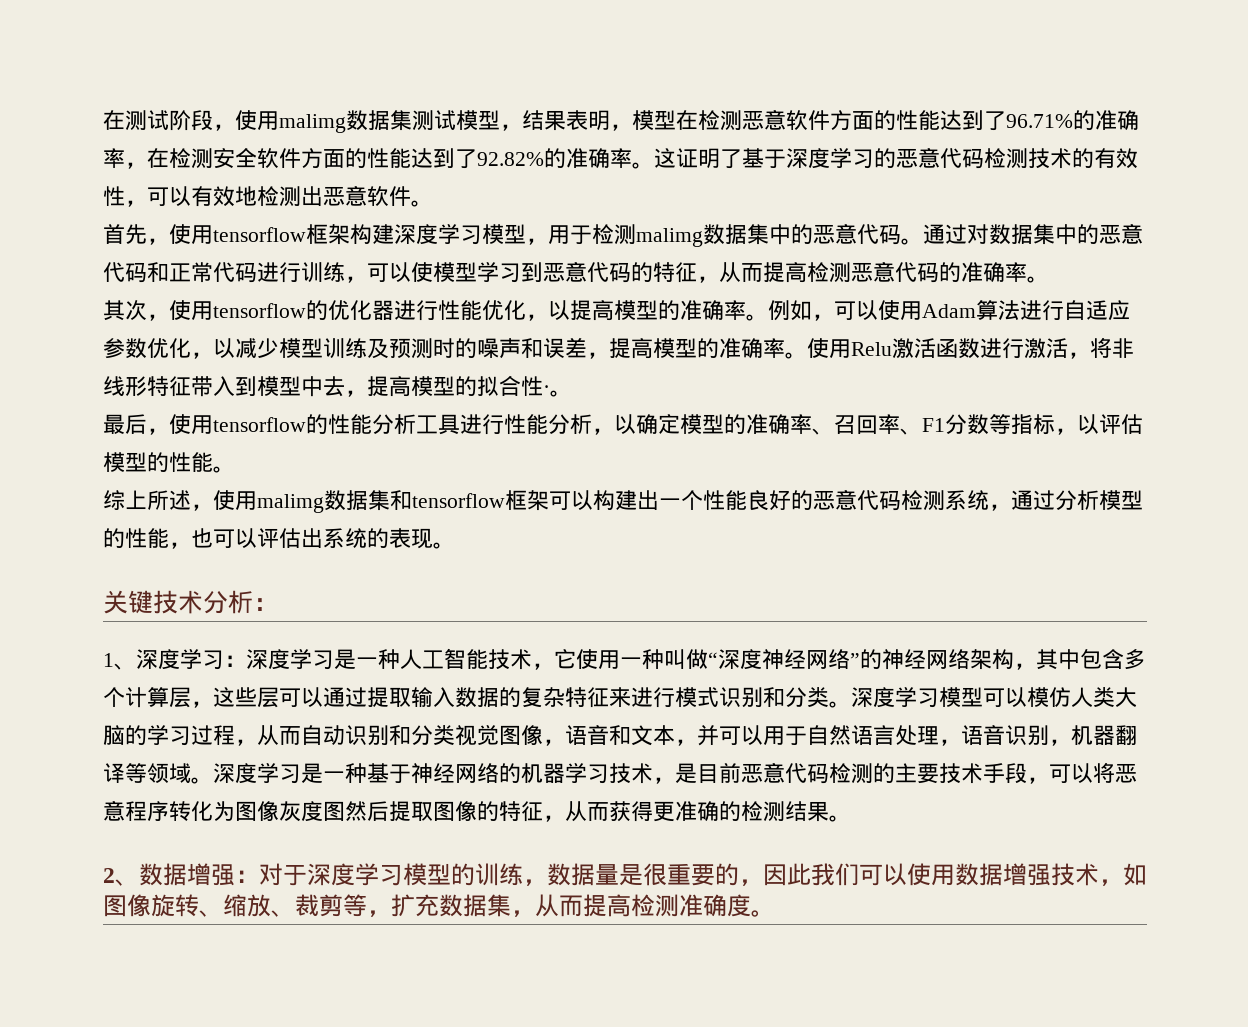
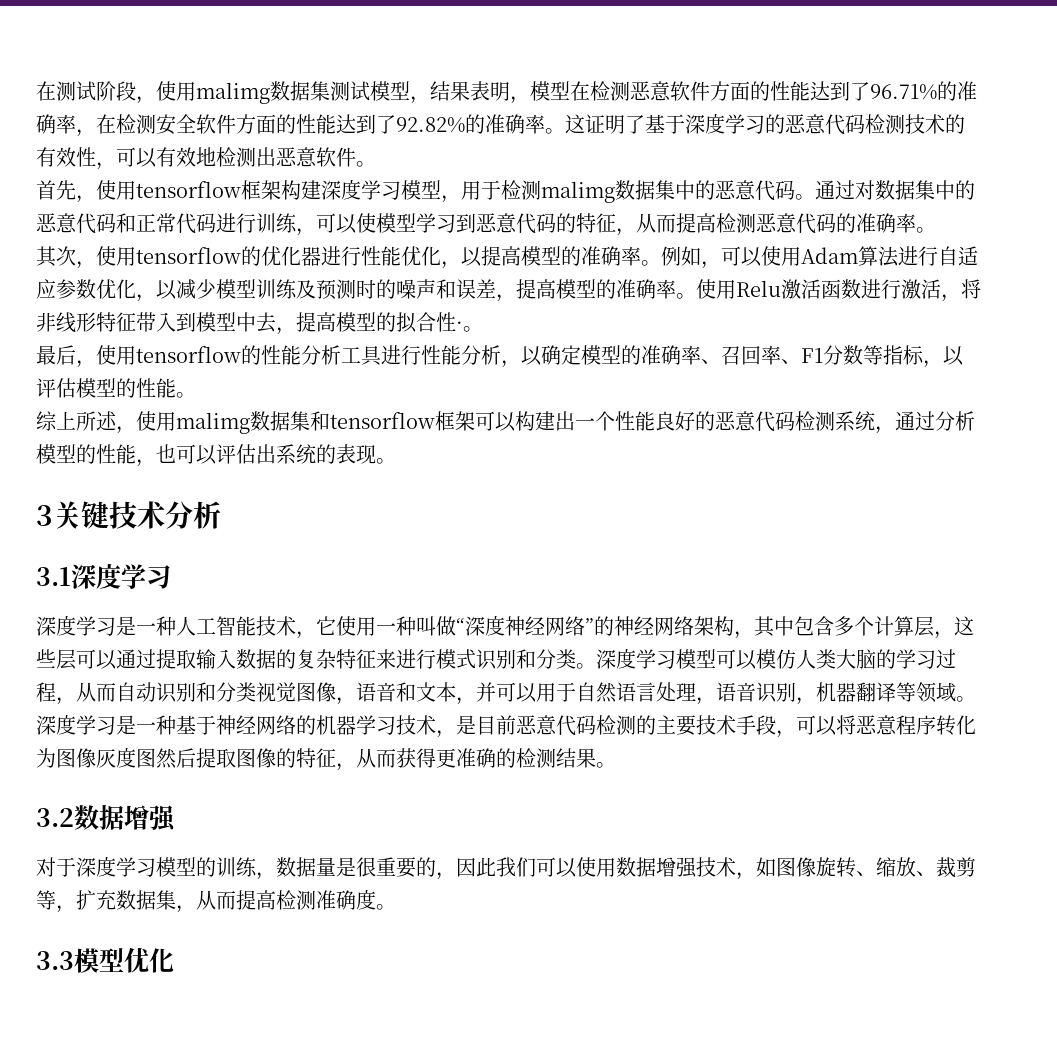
- 关键技术分析：
- 1、深度学习：深度学习是一种人工智能技术，它使用一种叫做“深度神经网络”的神经网络架构，其中包含多个计算层，这些层可以通过提取输入数据的复杂特征来进行模式识别和分类。
+ 3关键技术分析
+ 3.1深度学习
+ 深度学习是一种人工智能技术，它使用一种叫做“深度神经网络”的神经网络架构，其中包含多个计算层，这些层可以通过提取输入数据的复杂特征来进行模式识别和分类。
- 2、数据增强：对于深度学习模型的训练，数据量是很重要的，因此我们可以使用数据增强技术，如图像旋转、缩放、裁剪等，扩充数据集，从而提高检测准确度。
+ 3.2数据增强
+ 对于深度学习模型的训练，数据量是很重要的，因此我们可以使用数据增强技术，如图像旋转、缩放、裁剪等，扩充数据集，从而提高检测准确度。
+ 3.3模型优化

